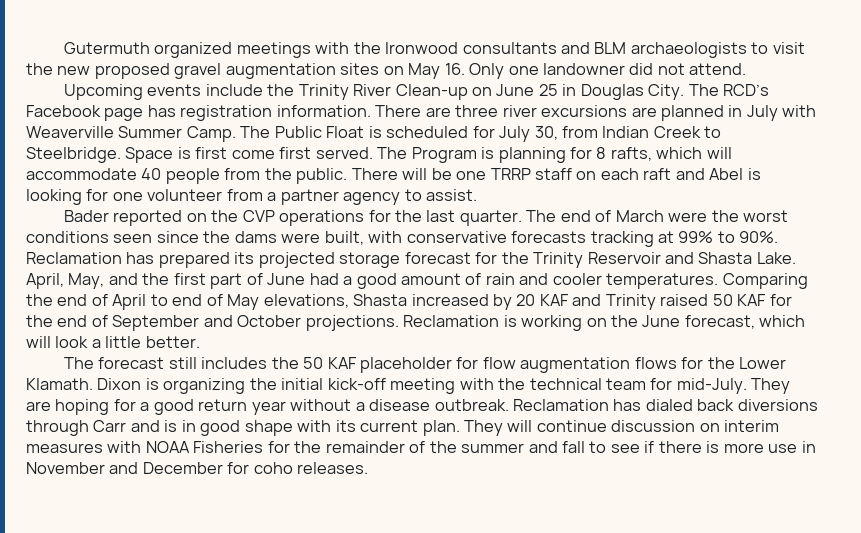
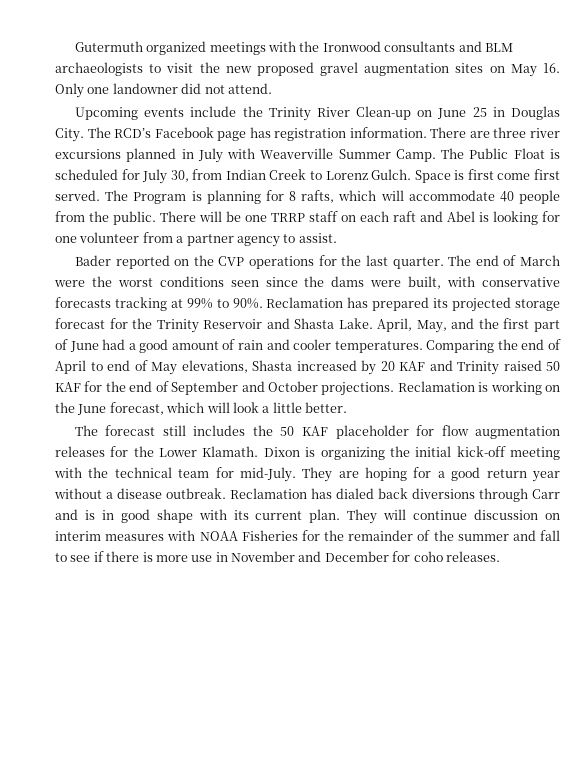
- There are three river excursions are planned in July with Weaverville Summer Camp.
+ There are three river excursions planned in July with Weaverville Summer Camp.
- The Public Float is scheduled for July 30, from Indian Creek to Steelbridge.
+ The Public Float is scheduled for July 30, from Indian Creek to Lorenz Gulch.
- The forecast still includes the 50 KAF placeholder for flow augmentation flows for the Lower Klamath.
+ The forecast still includes the 50 KAF placeholder for flow augmentation releases for the Lower Klamath.

